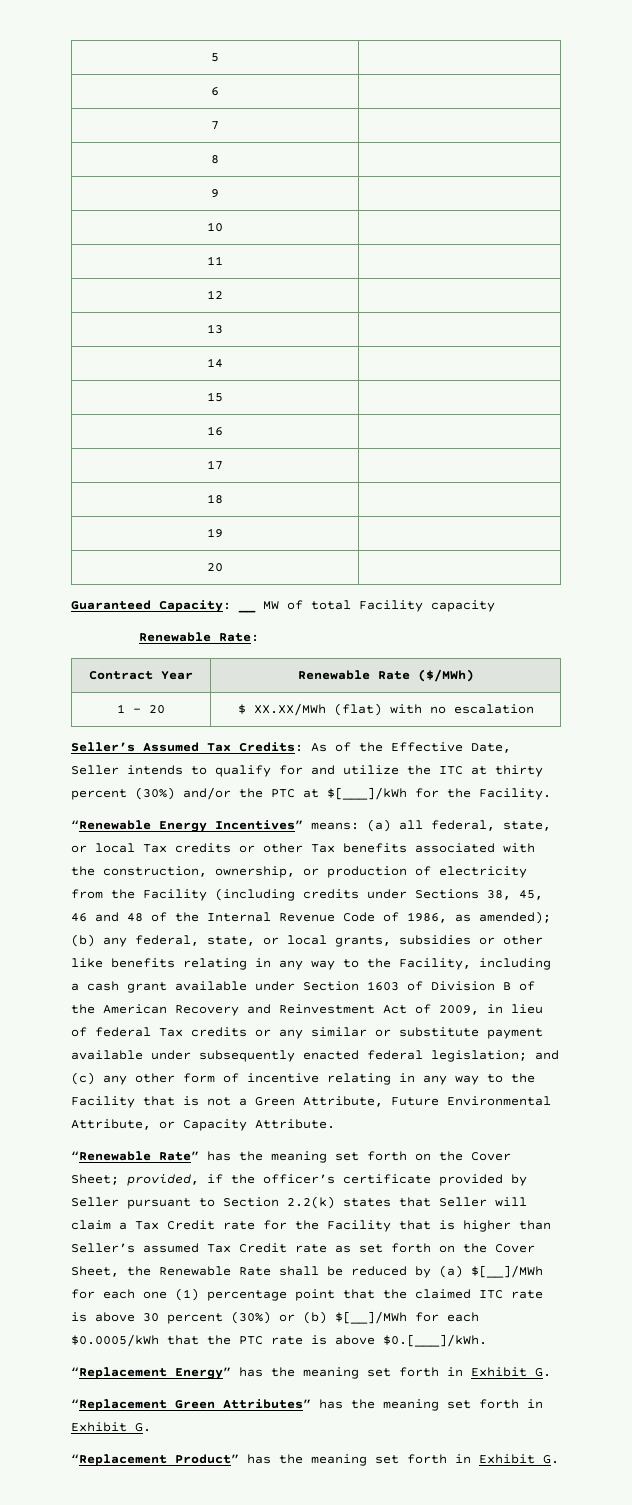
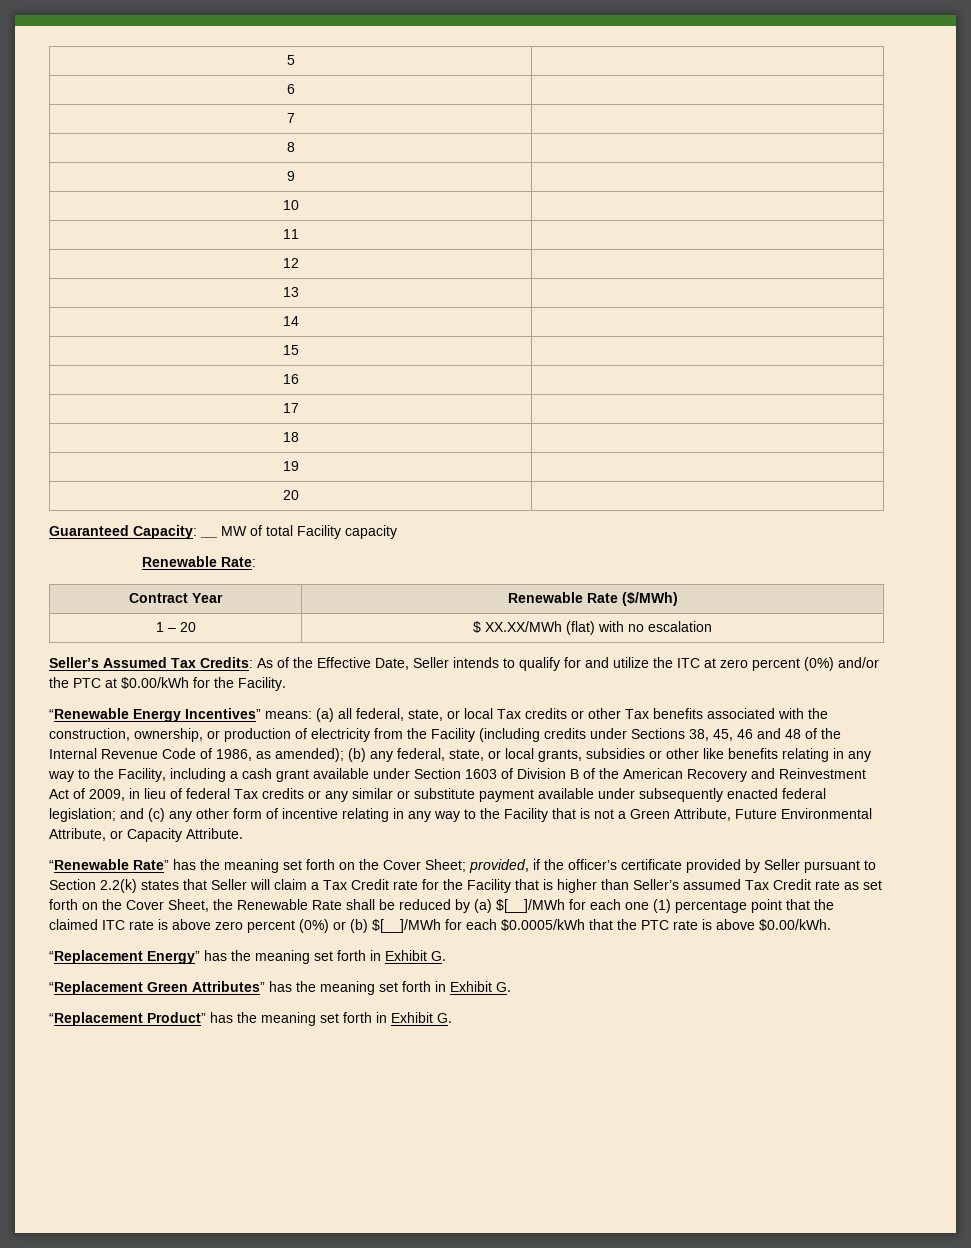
- Seller’s Assumed Tax Credits: As of the Effective Date, Seller intends to qualify for and utilize the ITC at thirty percent (30%) and/or the PTC at $[___]/kWh for the Facility.
+ Seller’s Assumed Tax Credits: As of the Effective Date, Seller intends to qualify for and utilize the ITC at zero percent (0%) and/or the PTC at $0.00/kWh for the Facility.
- provided, if the officer’s certificate provided by Seller pursuant to Section 2.2(k) states that Seller will claim a Tax Credit rate for the Facility that is higher than Seller’s assumed Tax Credit rate as set forth on the Cover Sheet, the Renewable Rate shall be reduced by (a) $[__]/MWh for each one (1) percentage point that the claimed ITC rate is above 30 percent (30%) or (b) $[__]/MWh for each $0.0005/kWh that the PTC rate is above $0.[___]/kWh.
+ provided, if the officer’s certificate provided by Seller pursuant to Section 2.2(k) states that Seller will claim a Tax Credit rate for the Facility that is higher than Seller’s assumed Tax Credit rate as set forth on the Cover Sheet, the Renewable Rate shall be reduced by (a) $[__]/MWh for each one (1) percentage point that the claimed ITC rate is above zero percent (0%) or (b) $[__]/MWh for each $0.0005/kWh that the PTC rate is above $0.00/kWh.

